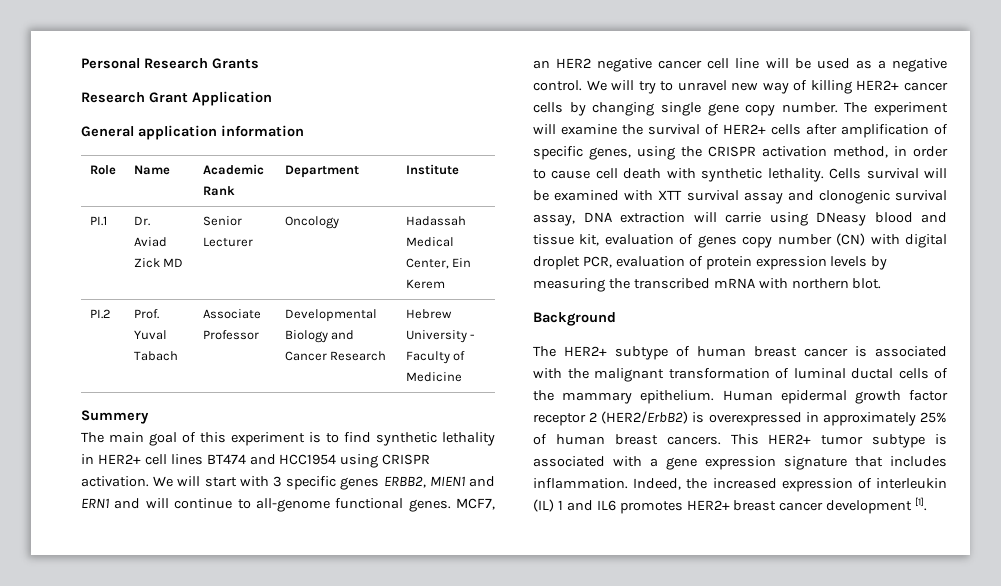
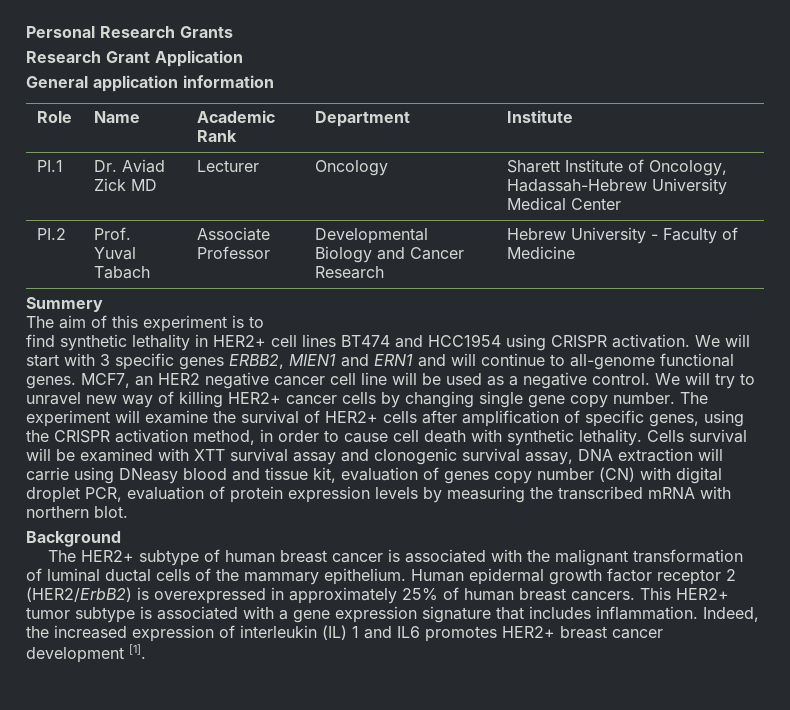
- PI.1 | Dr. Aviad Zick MD | Senior Lecturer | Oncology | Hadassah Medical Center, Ein Kerem
+ PI.1 | Dr. Aviad Zick MD | Lecturer | Oncology | Sharett Institute of Oncology, Hadassah-Hebrew University Medical Center
- The main goal of this experiment is to find synthetic lethality in HER2+ cell lines BT474 and HCC1954 using CRISPR activation.
+ The aim of this experiment is to
+ find synthetic lethality in HER2+ cell lines BT474 and HCC1954 using CRISPR activation.

